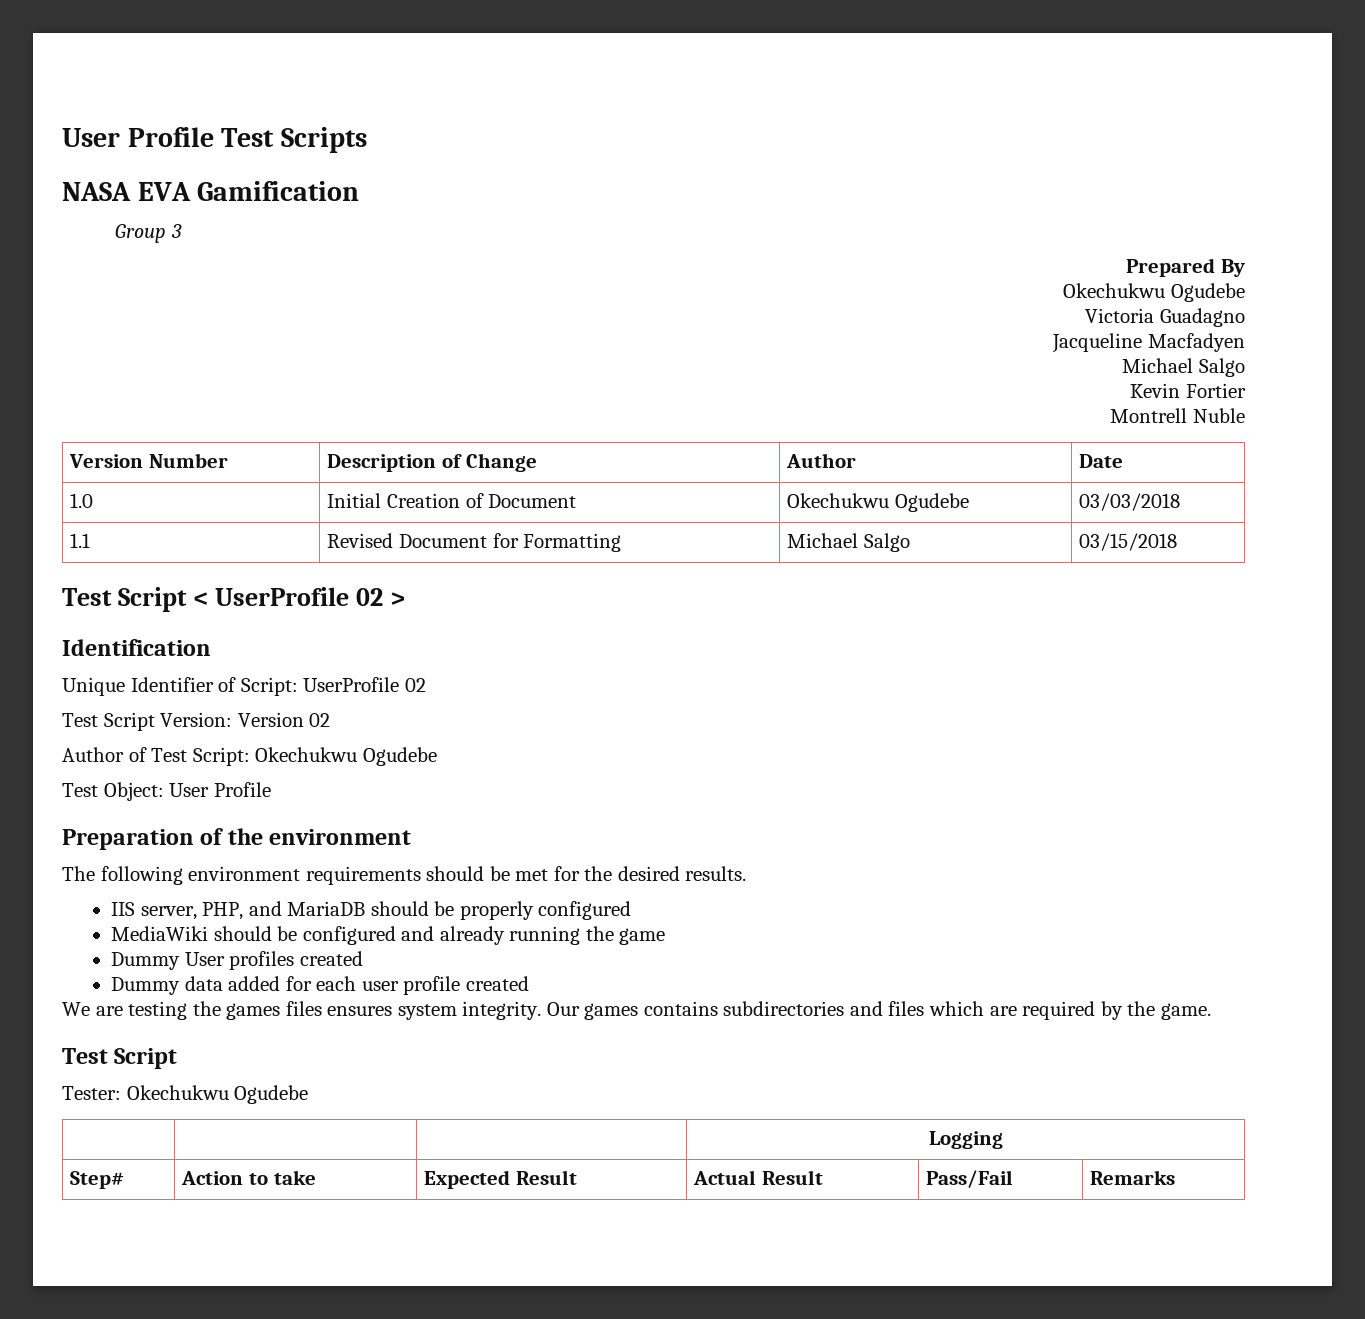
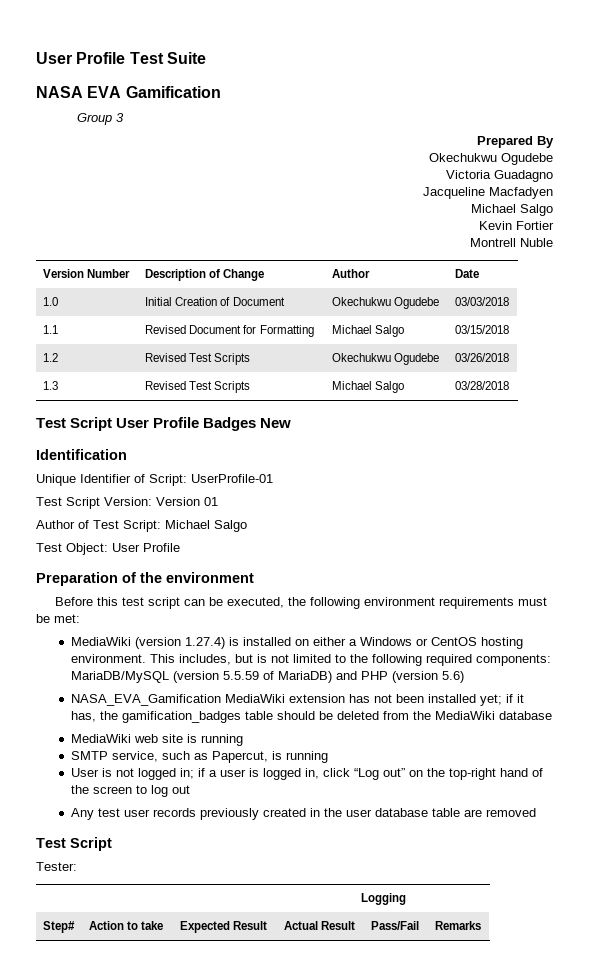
- User Profile Test Scripts
+ User Profile Test Suite
- Test Script < UserProfile 02 >
+ 1.2 | Revised Test Scripts | Okechukwu Ogudebe | 03/26/2018
+ 1.3 | Revised Test Scripts | Michael Salgo | 03/28/2018
+ Test Script User Profile Badges New
- Unique Identifier of Script: UserProfile 02
+ Unique Identifier of Script: UserProfile-01
- Test Script Version: Version 02
+ Test Script Version: Version 01
- Author of Test Script: Okechukwu Ogudebe
+ Author of Test Script: Michael Salgo
- The following environment requirements should be met for the desired results.
- IIS server, PHP, and MariaDB should be properly configured
- MediaWiki should be configured and already running the game
- Dummy User profiles created
- Dummy data added for each user profile created
- We are testing the games files ensures system integrity. Our games contains subdirectories and files which are required by the game.
+ Before this test script can be executed, the following environment requirements must be met:
+ MediaWiki (version 1.27.4) is installed on either a Windows or CentOS hosting environment. This includes, but is not limited to the following required components: MariaDB/MySQL (version 5.5.59 of MariaDB) and PHP (version 5.6)
+ NASA_EVA_Gamification MediaWiki extension has not been installed yet; if it has, the gamification_badges table should be deleted from the MediaWiki database
+ MediaWiki web site is running
+ SMTP service, such as Papercut, is running
+ User is not logged in; if a user is logged in, click “Log out” on the top-right hand of the screen to log out
+ Any test user records previously created in the user database table are removed
- Tester: Okechukwu Ogudebe
+ Tester:

